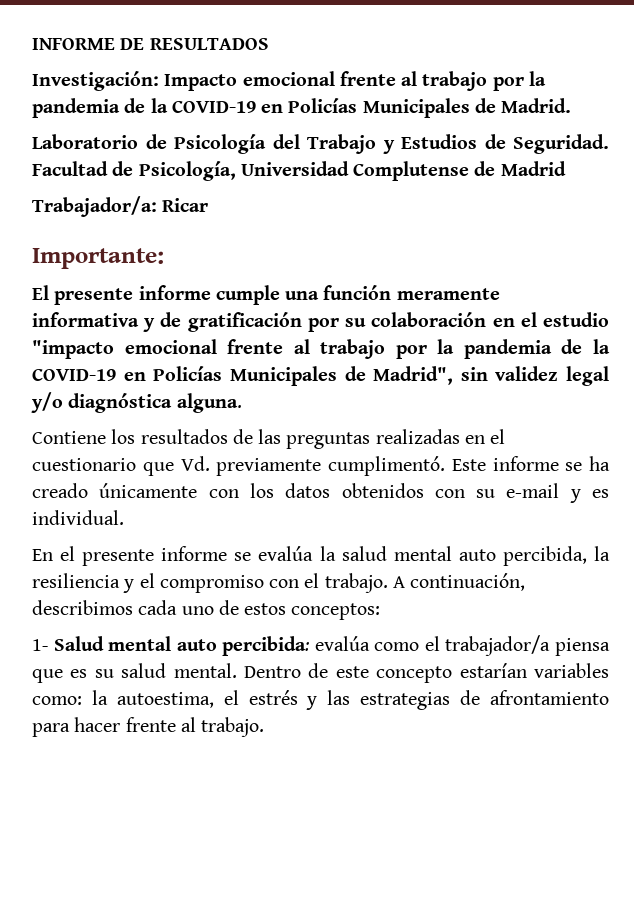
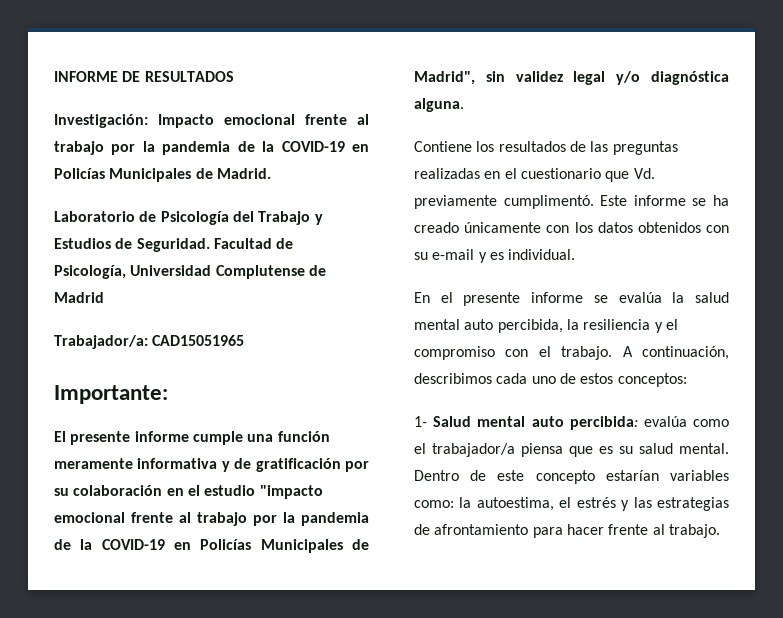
- Trabajador/a: Ricar
+ Trabajador/a: CAD15051965

